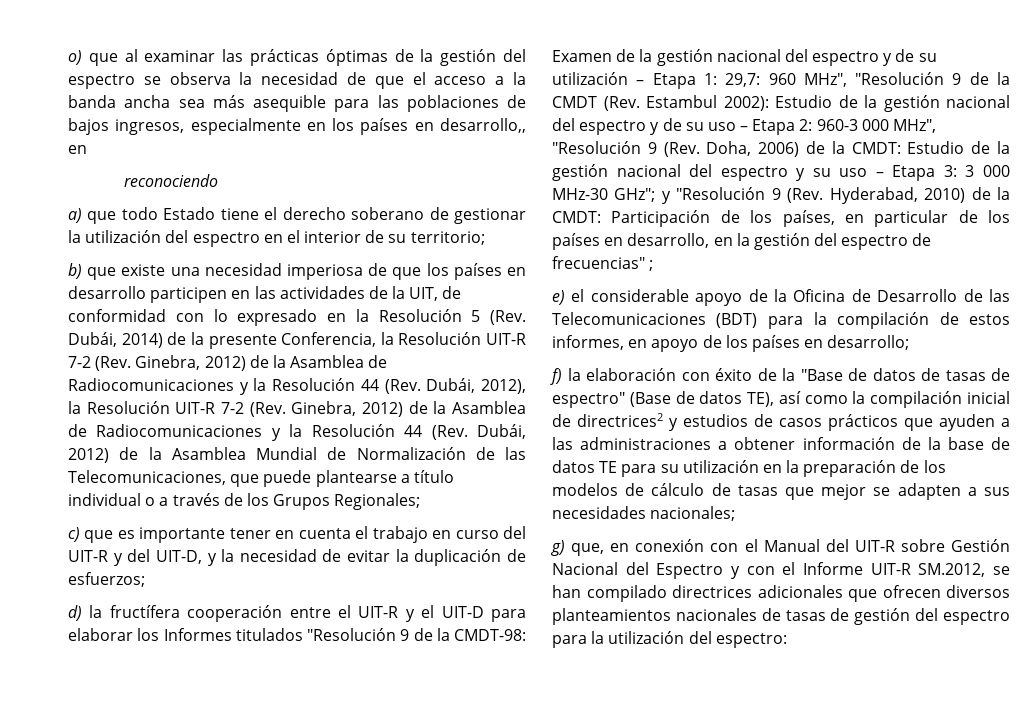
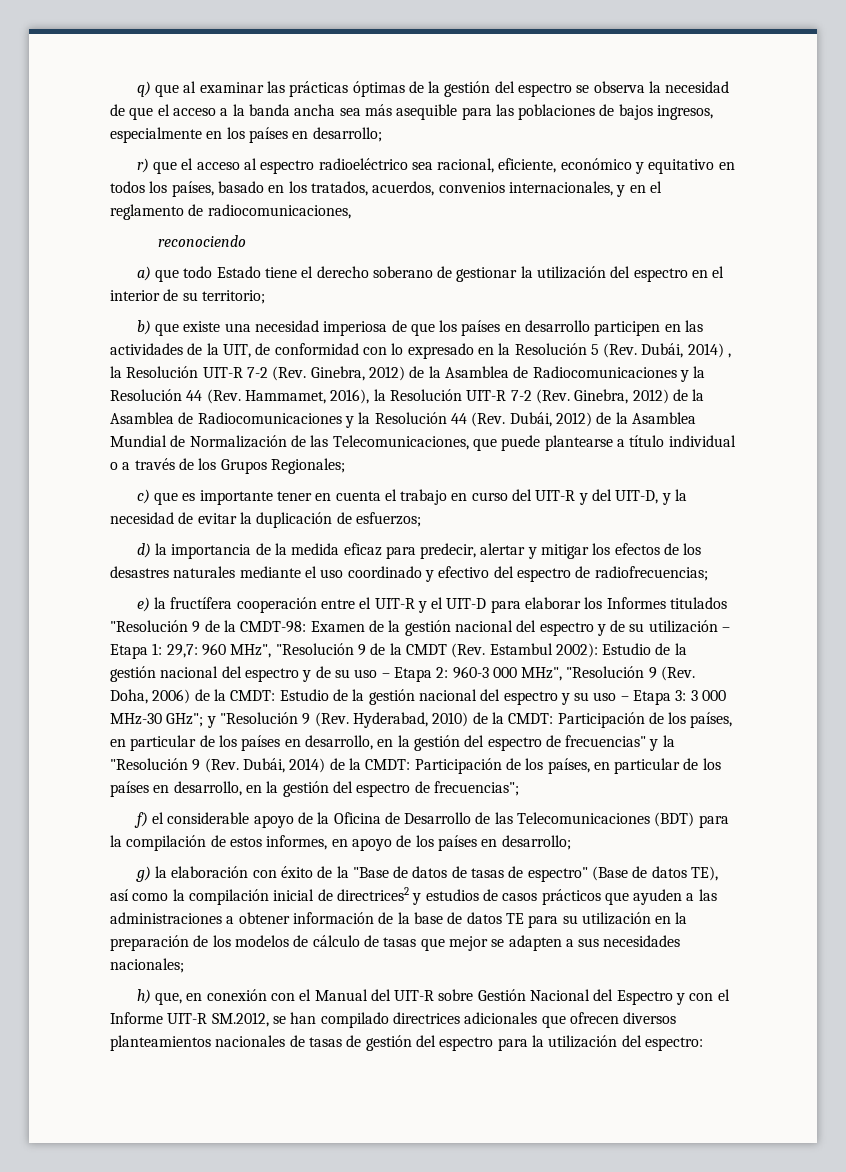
- o) que al examinar las prácticas óptimas de la gestión del espectro se observa la necesidad de que el acceso a la banda ancha sea más asequible para las poblaciones de bajos ingresos, especialmente en los países en desarrollo,, en
+ q) que al examinar las prácticas óptimas de la gestión del espectro se observa la necesidad de que el acceso a la banda ancha sea más asequible para las poblaciones de bajos ingresos, especialmente en los países en desarrollo;
+ r) que el acceso al espectro radioeléctrico sea racional, eficiente, económico y equitativo en todos los países, basado en los tratados, acuerdos, convenios internacionales, y en el reglamento de radiocomunicaciones,
- b) que existe una necesidad imperiosa de que los países en desarrollo participen en las actividades de la UIT, de conformidad con lo expresado en la Resolución 5 (Rev. Dubái, 2014) de la presente Conferencia, la Resolución UIT-R 7-2 (Rev. Ginebra, 2012) de la Asamblea de Radiocomunicaciones y la Resolución 44 (Rev. Dubái, 2012), la Resolución UIT-R 7-2 (Rev. Ginebra, 2012) de la Asamblea de Radiocomunicaciones y la Resolución 44 (Rev. Dubái, 2012) de la Asamblea Mundial de Normalización de las Telecomunicaciones, que puede plantearse a título individual o a través de los Grupos Regionales;
+ b) que existe una necesidad imperiosa de que los países en desarrollo participen en las actividades de la UIT, de conformidad con lo expresado en la Resolución 5 (Rev. Dubái, 2014) , la Resolución UIT-R 7-2 (Rev. Ginebra, 2012) de la Asamblea de Radiocomunicaciones y la Resolución 44 (Rev. Hammamet, 2016), la Resolución UIT-R 7-2 (Rev. Ginebra, 2012) de la Asamblea de Radiocomunicaciones y la Resolución 44 (Rev. Dubái, 2012) de la Asamblea Mundial de Normalización de las Telecomunicaciones, que puede plantearse a título individual o a través de los Grupos Regionales;
- d) la fructífera cooperación entre el UIT-R y el UIT-D para elaborar los Informes titulados "Resolución 9 de la CMDT-98:
+ d) la importancia de la medida eficaz para predecir, alertar y mitigar los efectos de los desastres naturales mediante el uso coordinado y efectivo del espectro de radiofrecuencias;
+ e) la fructífera cooperación entre el UIT-R y el UIT-D para elaborar los Informes titulados "Resolución 9 de la CMDT-98:
- Participación de los países, en particular de los países en desarrollo, en la gestión del espectro de frecuencias" ;
- e) el considerable apoyo de la Oficina de Desarrollo de las Telecomunicaciones (BDT) para la compilación de estos informes, en apoyo de los países en desarrollo;
+ Participación de los países, en particular de los países en desarrollo, en la gestión del espectro de frecuencias" y la "Resolución 9 (Rev. Dubái, 2014) de la CMDT: Participación de los países, en particular de los países en desarrollo, en la gestión del espectro de frecuencias";
+ f) el considerable apoyo de la Oficina de Desarrollo de las Telecomunicaciones (BDT) para la compilación de estos informes, en apoyo de los países en desarrollo;
- f) la elaboración con éxito de la "Base de datos de tasas de espectro" (Base de datos TE), así como la compilación inicial de directrices2 y estudios de casos prácticos que ayuden a las administraciones a obtener información de la base de datos TE para su utilización en la preparación de los modelos de cálculo de tasas que mejor se adapten a sus necesidades nacionales;
+ g) la elaboración con éxito de la "Base de datos de tasas de espectro" (Base de datos TE), así como la compilación inicial de directrices2 y estudios de casos prácticos que ayuden a las administraciones a obtener información de la base de datos TE para su utilización en la preparación de los modelos de cálculo de tasas que mejor se adapten a sus necesidades nacionales;
- g) que, en conexión con el Manual del UIT-R sobre Gestión Nacional del Espectro y con el Informe UIT-R SM.2012, se han compilado directrices adicionales que ofrecen diversos planteamientos nacionales de tasas de gestión del espectro para la utilización del espectro:
+ h) que, en conexión con el Manual del UIT-R sobre Gestión Nacional del Espectro y con el Informe UIT-R SM.2012, se han compilado directrices adicionales que ofrecen diversos planteamientos nacionales de tasas de gestión del espectro para la utilización del espectro:

